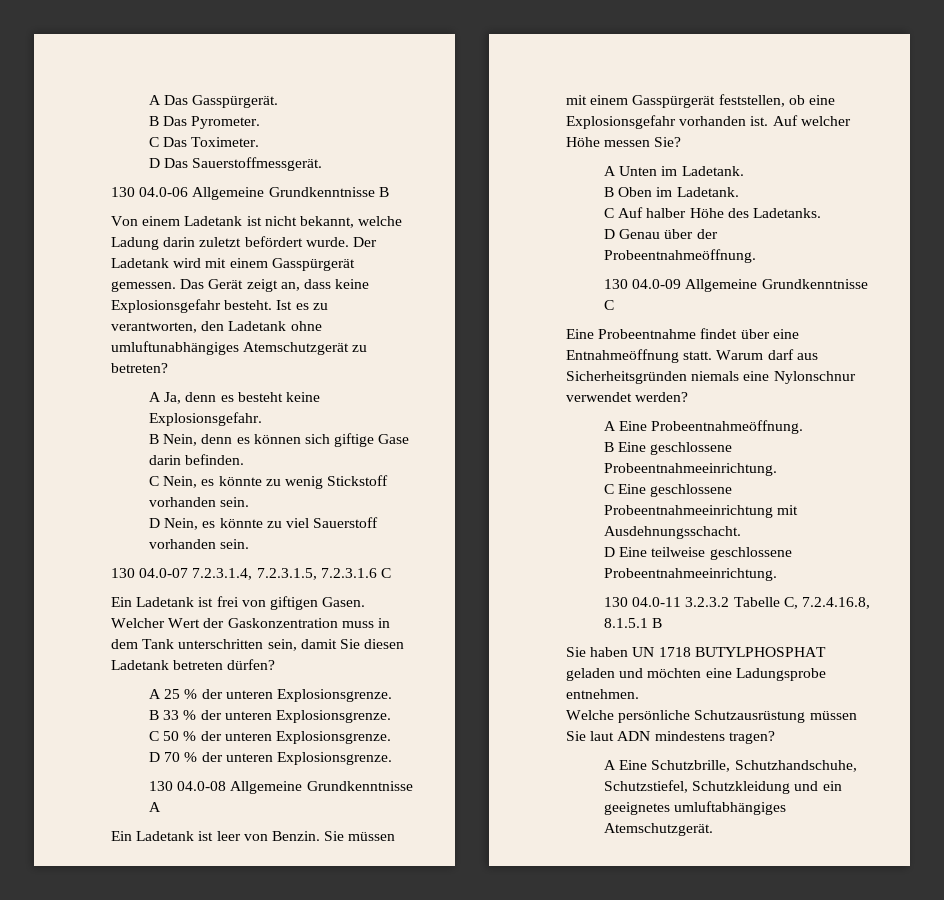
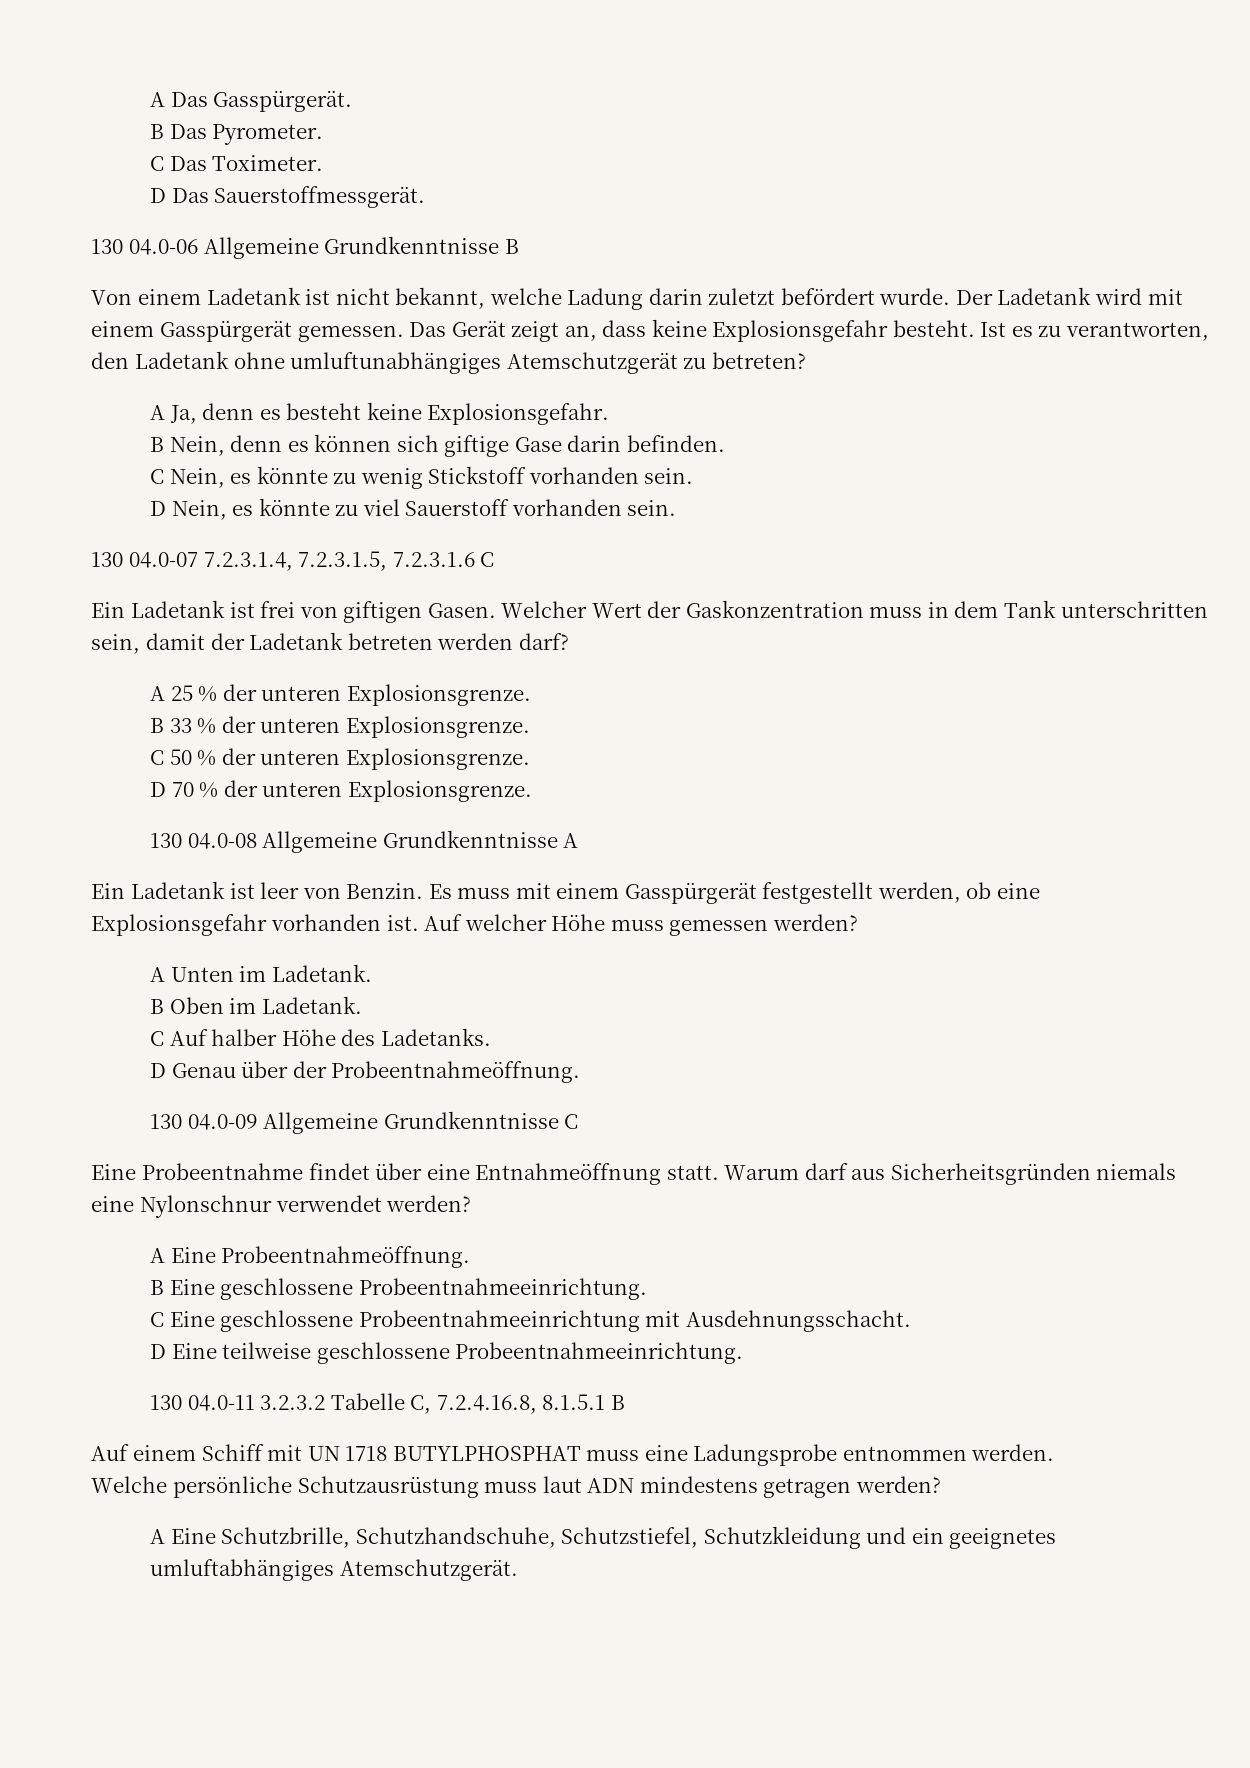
- Welcher Wert der Gaskonzentration muss in dem Tank unterschritten sein, damit Sie diesen Ladetank betreten dürfen?
+ Welcher Wert der Gaskonzentration muss in dem Tank unterschritten sein, damit der Ladetank betreten werden darf?
- Sie müssen mit einem Gasspürgerät feststellen, ob eine Explosionsgefahr vorhanden ist.
+ Es muss mit einem Gasspürgerät festgestellt werden, ob eine Explosionsgefahr vorhanden ist.
- Auf welcher Höhe messen Sie?
+ Auf welcher Höhe muss gemessen werden?
- Sie haben UN 1718 BUTYLPHOSPHAT geladen und möchten eine Ladungsprobe entnehmen.
+ Auf einem Schiff mit UN 1718 BUTYLPHOSPHAT muss eine Ladungsprobe entnommen werden.
- Welche persönliche Schutzausrüstung müssen Sie laut ADN mindestens tragen?
+ Welche persönliche Schutzausrüstung muss laut ADN mindestens getragen werden?

